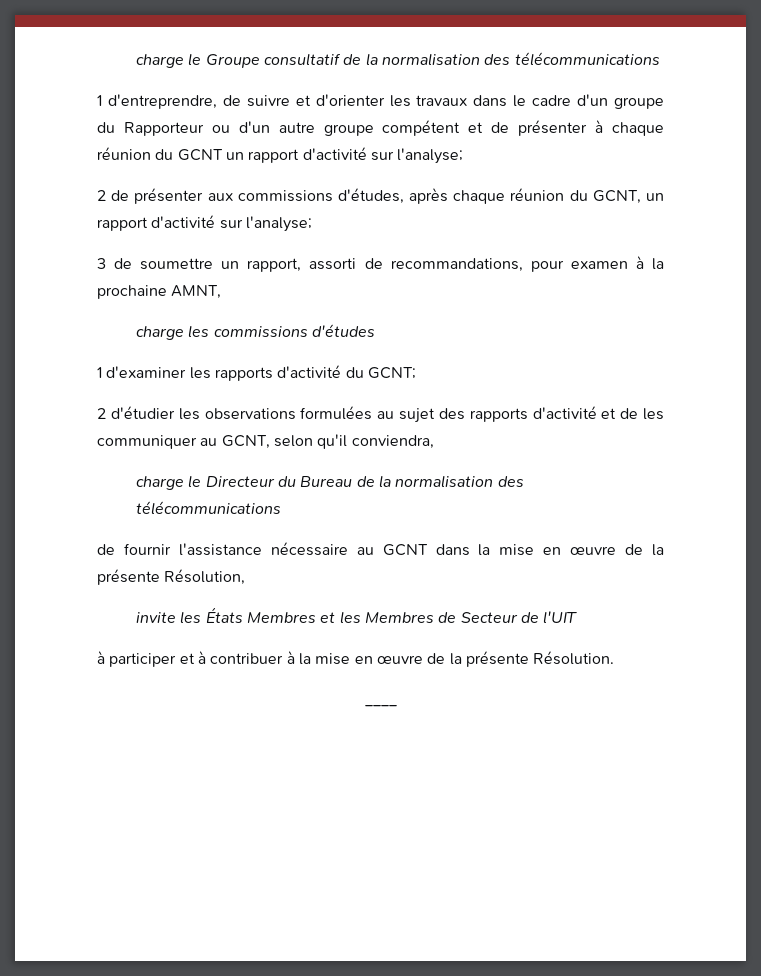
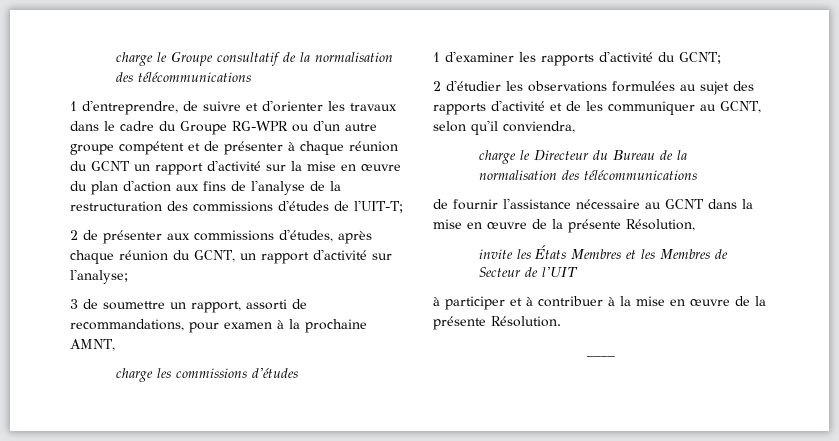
- 1 d'entreprendre, de suivre et d'orienter les travaux dans le cadre d'un groupe du Rapporteur ou d'un autre groupe compétent et de présenter à chaque réunion du GCNT un rapport d'activité sur l'analyse;
+ 1 d'entreprendre, de suivre et d'orienter les travaux dans le cadre du Groupe RG-WPR ou d'un autre groupe compétent et de présenter à chaque réunion du GCNT un rapport d'activité sur la mise en œuvre du plan d'action aux fins de l'analyse de la restructuration des commissions d'études de l'UIT-T;

